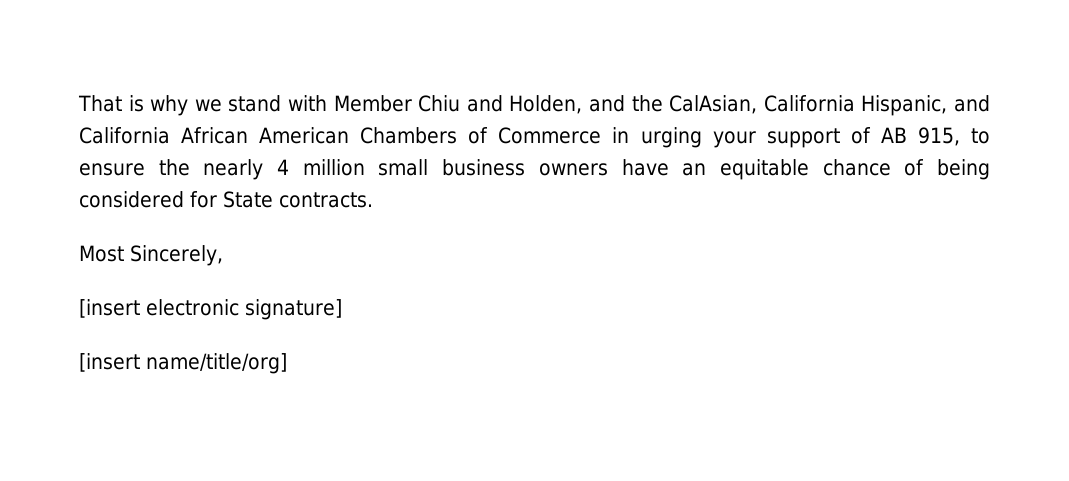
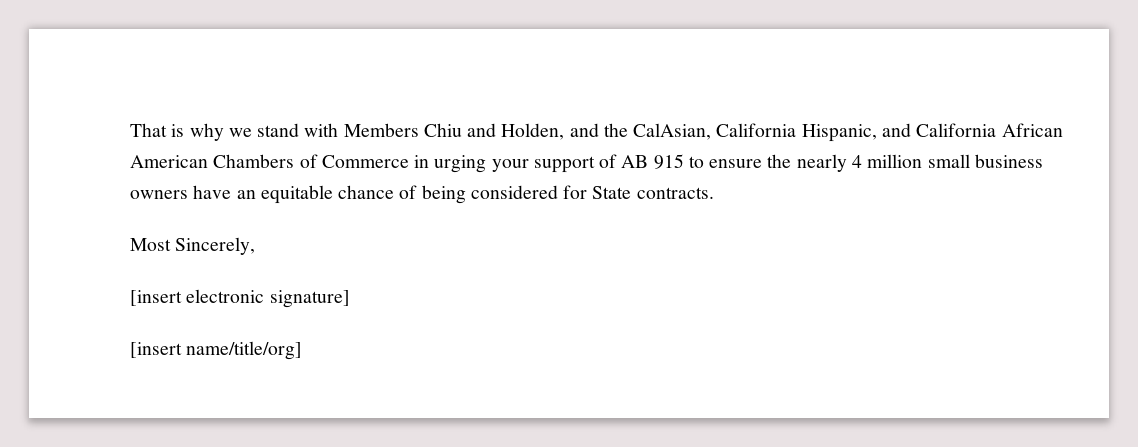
- That is why we stand with Member Chiu and Holden, and the CalAsian, California Hispanic, and California African American Chambers of Commerce in urging your support of AB 915, to ensure the nearly 4 million small business owners have an equitable chance of being considered for State contracts.
+ That is why we stand with Members Chiu and Holden, and the CalAsian, California Hispanic, and California African American Chambers of Commerce in urging your support of AB 915 to ensure the nearly 4 million small business owners have an equitable chance of being considered for State contracts.

